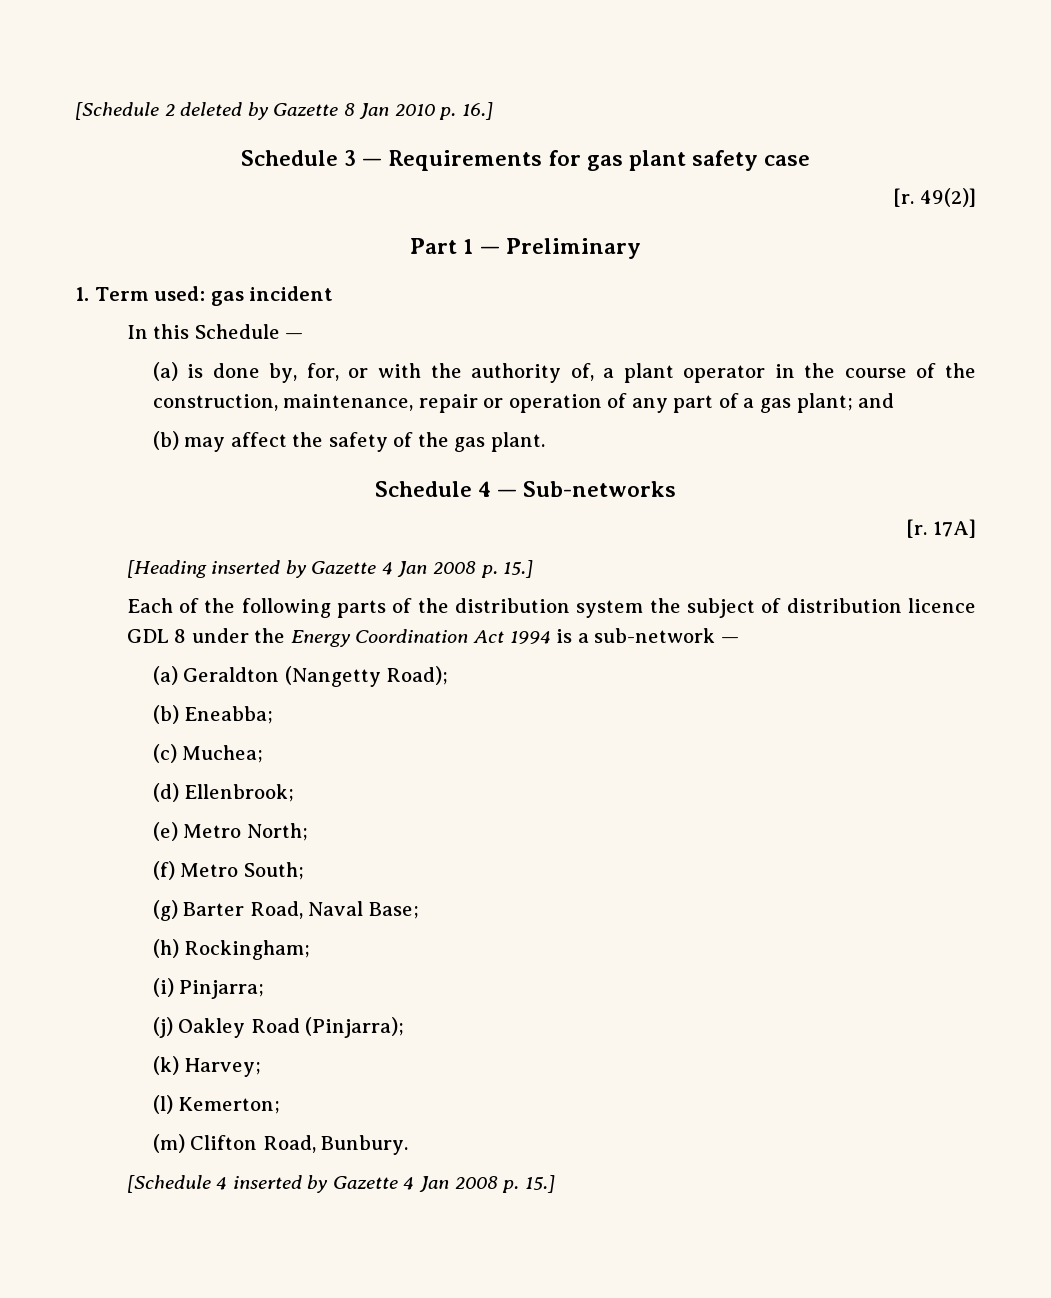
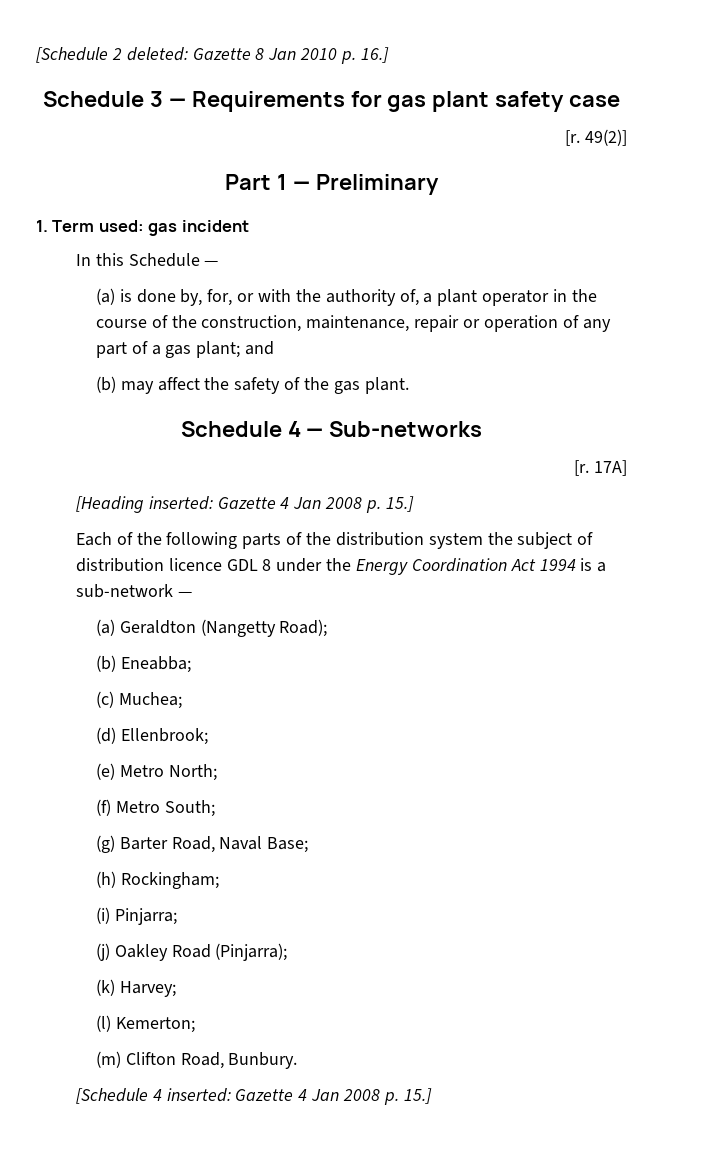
- [Schedule 2 deleted by Gazette 8 Jan 2010 p. 16.]
+ [Schedule 2 deleted: Gazette 8 Jan 2010 p. 16.]
- [Heading inserted by Gazette 4 Jan 2008 p. 15.]
+ [Heading inserted: Gazette 4 Jan 2008 p. 15.]
- [Schedule 4 inserted by Gazette 4 Jan 2008 p. 15.]
+ [Schedule 4 inserted: Gazette 4 Jan 2008 p. 15.]

